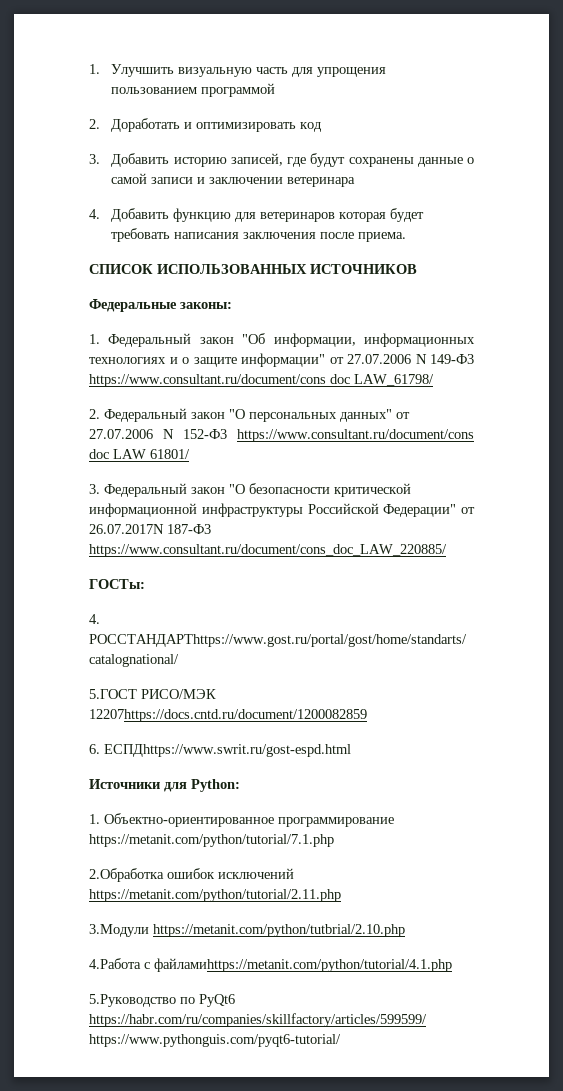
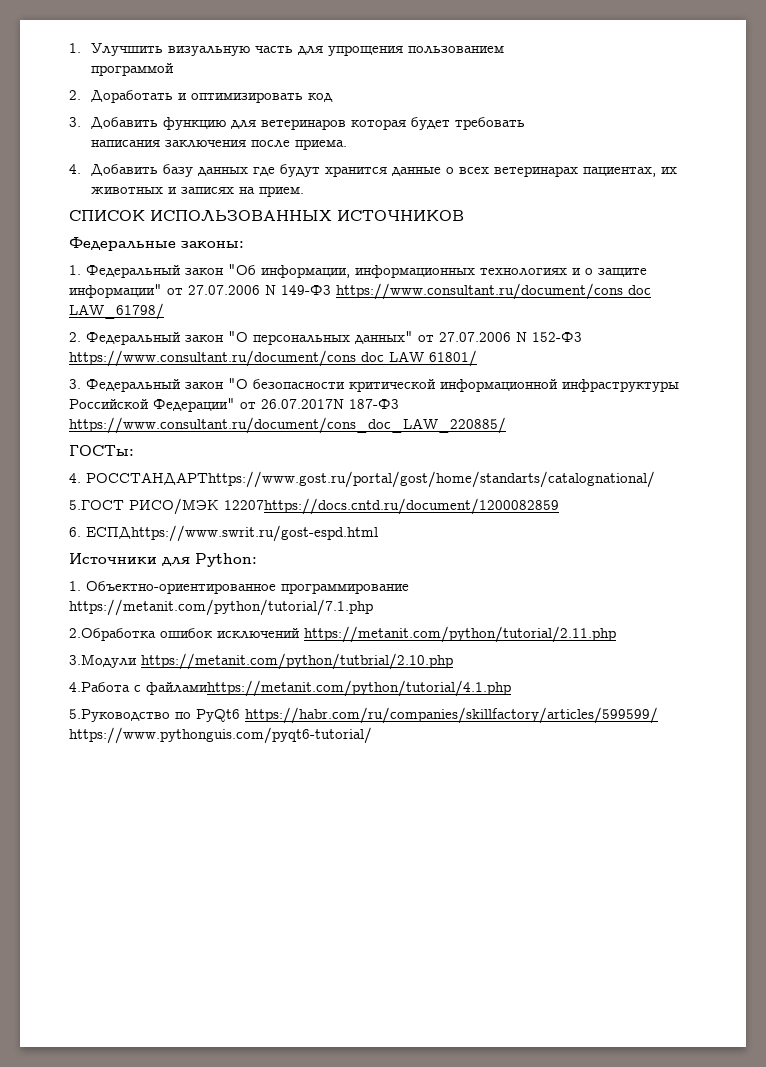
- 1. Улучшить визуальную часть для упрощения пользованием программой
+ 1. Улучшить визуальную часть для упрощения пользованием
+ программой
- 3. Добавить историю записей, где будут сохранены данные о самой записи и заключении ветеринара
- 4. Добавить функцию для ветеринаров которая будет требовать написания заключения после приема.
+ 3. Добавить функцию для ветеринаров которая будет требовать
+ написания заключения после приема.
+ 4. Добавить базу данных где будут хранится данные о всех ветеринарах пациентах, их животных и записях на прием.

